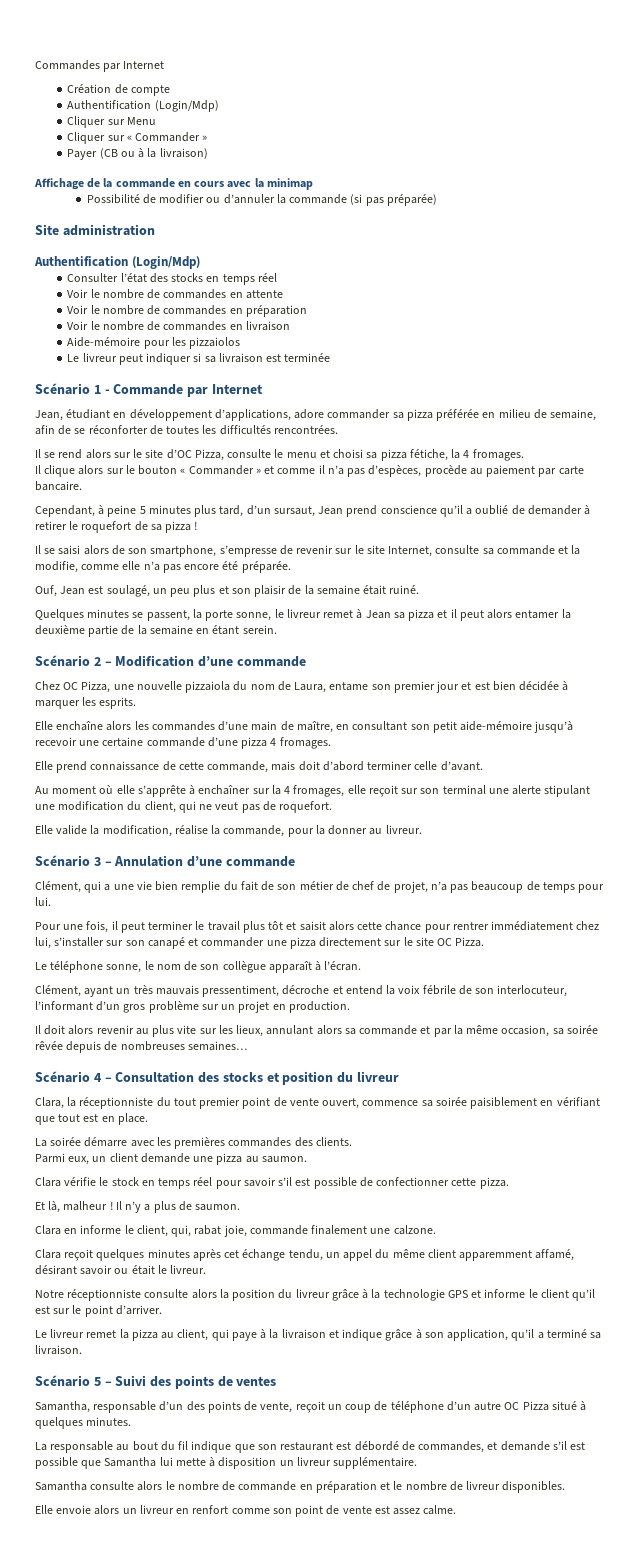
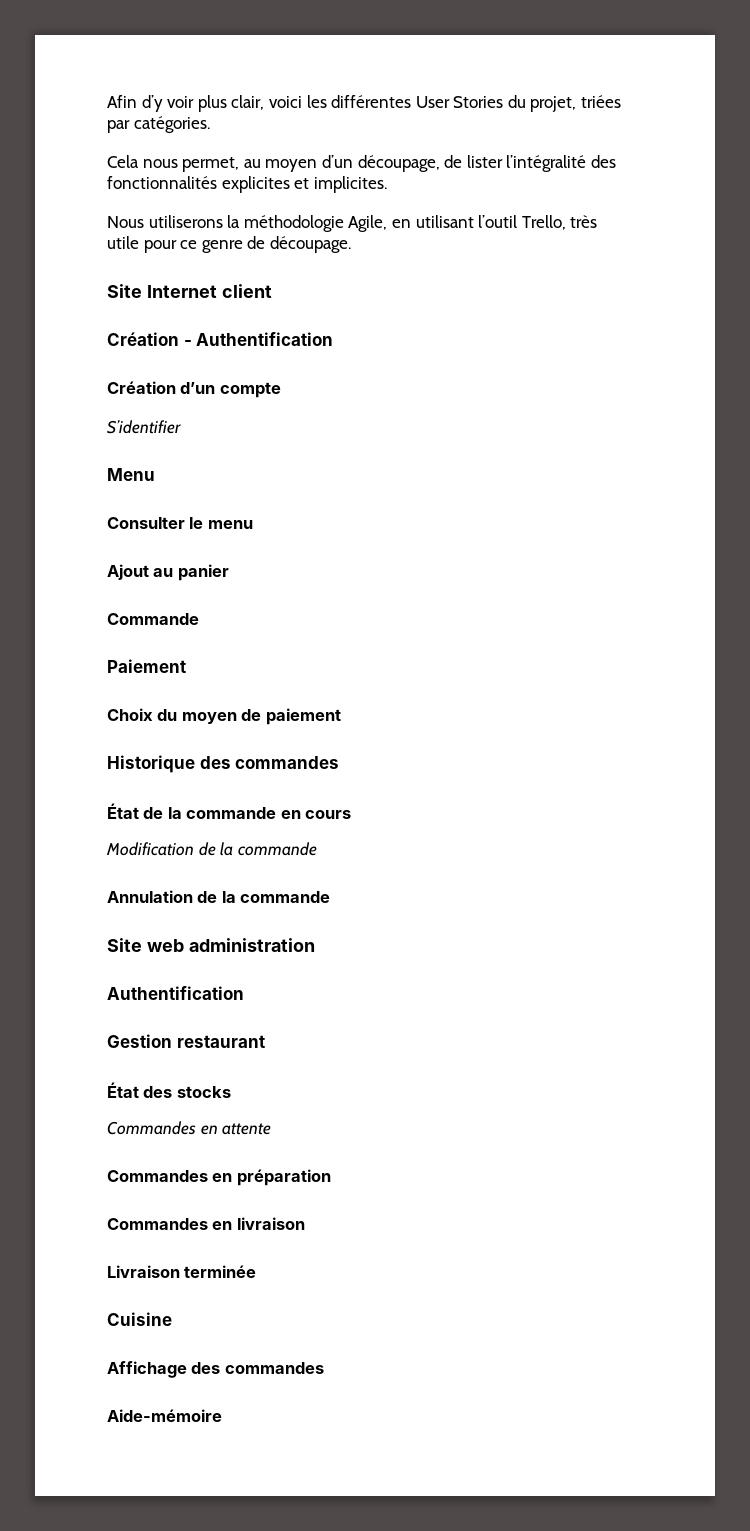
- Commandes par Internet
- Création de compte
- Authentification (Login/Mdp)
- Cliquer sur Menu
- Cliquer sur « Commander »
- Payer (CB ou à la livraison)
- Affichage de la commande en cours avec la minimap
- Possibilité de modifier ou d’annuler la commande (si pas préparée)
- Site administration
- Authentification (Login/Mdp)
- Consulter l’état des stocks en temps réel
- Voir le nombre de commandes en attente
- Voir le nombre de commandes en préparation
- Voir le nombre de commandes en livraison
- Aide-mémoire pour les pizzaiolos
- Le livreur peut indiquer si sa livraison est terminée
- Scénario 1 - Commande par Internet
- Jean, étudiant en développement d’applications, adore commander sa pizza préférée en milieu de semaine, afin de se réconforter de toutes les difficultés rencontrées.
- Il se rend alors sur le site d’OC Pizza, consulte le menu et choisi sa pizza fétiche, la 4 fromages.
- Il clique alors sur le bouton « Commander » et comme il n’a pas d’espèces, procède au paiement par carte bancaire.
- Cependant, à peine 5 minutes plus tard, d’un sursaut, Jean prend conscience qu’il a oublié de demander à retirer le roquefort de sa pizza !
- Il se saisi alors de son smartphone, s’empresse de revenir sur le site Internet, consulte sa commande et la modifie, comme elle n’a pas encore été préparée.
- Ouf, Jean est soulagé, un peu plus et son plaisir de la semaine était ruiné.
- Quelques minutes se passent, la porte sonne, le livreur remet à Jean sa pizza et il peut alors entamer la deuxième partie de la semaine en étant serein.
- Scénario 2 – Modification d’une commande
- Chez OC Pizza, une nouvelle pizzaiola du nom de Laura, entame son premier jour et est bien décidée à marquer les esprits.
- Elle enchaîne alors les commandes d’une main de maître, en consultant son petit aide-mémoire jusqu’à recevoir une certaine commande d’une pizza 4 fromages.
- Elle prend connaissance de cette commande, mais doit d’abord terminer celle d’avant.
- Au moment où elle s’apprête à enchaîner sur la 4 fromages, elle reçoit sur son terminal une alerte stipulant une modification du client, qui ne veut pas de roquefort.
- Elle valide la modification, réalise la commande, pour la donner au livreur.
- Scénario 3 – Annulation d’une commande
- Clément, qui a une vie bien remplie du fait de son métier de chef de projet, n’a pas beaucoup de temps pour lui.
- Pour une fois, il peut terminer le travail plus tôt et saisit alors cette chance pour rentrer immédiatement chez lui, s’installer sur son canapé et commander une pizza directement sur le site OC Pizza.
- Le téléphone sonne, le nom de son collègue apparaît à l’écran.
- Clément, ayant un très mauvais pressentiment, décroche et entend la voix fébrile de son interlocuteur, l’informant d’un gros problème sur un projet en production.
- Il doit alors revenir au plus vite sur les lieux, annulant alors sa commande et par la même occasion, sa soirée rêvée depuis de nombreuses semaines…
- Scénario 4 – Consultation des stocks et position du livreur
- Clara, la réceptionniste du tout premier point de vente ouvert, commence sa soirée paisiblement en vérifiant que tout est en place.
- La soirée démarre avec les premières commandes des clients.
- Parmi eux, un client demande une pizza au saumon.
- Clara vérifie le stock en temps réel pour savoir s’il est possible de confectionner cette pizza.
- Et là, malheur ! Il n’y a plus de saumon.
- Clara en informe le client, qui, rabat joie, commande finalement une calzone.
- Clara reçoit quelques minutes après cet échange tendu, un appel du même client apparemment affamé, désirant savoir ou était le livreur.
- Notre réceptionniste consulte alors la position du livreur grâce à la technologie GPS et informe le client qu’il est sur le point d’arriver.
- Le livreur remet la pizza au client, qui paye à la livraison et indique grâce à son application, qu’il a terminé sa livraison.
- Scénario 5 – Suivi des points de ventes
- Samantha, responsable d’un des points de vente, reçoit un coup de téléphone d’un autre OC Pizza situé à quelques minutes.
- La responsable au bout du fil indique que son restaurant est débordé de commandes, et demande s’il est possible que Samantha lui mette à disposition un livreur supplémentaire.
- Samantha consulte alors le nombre de commande en préparation et le nombre de livreur disponibles.
- Elle envoie alors un livreur en renfort comme son point de vente est assez calme.
+ Afin d’y voir plus clair, voici les différentes User Stories du projet, triées par catégories.
+ Cela nous permet, au moyen d’un découpage, de lister l’intégralité des fonctionnalités explicites et implicites.
+ Nous utiliserons la méthodologie Agile, en utilisant l’outil Trello, très utile pour ce genre de découpage.
+ Site Internet client
+ Création - Authentification
+ Création d’un compte
+ S’identifier
+ Menu
+ Consulter le menu
+ Ajout au panier
+ Commande
+ Paiement
+ Choix du moyen de paiement
+ Historique des commandes
+ État de la commande en cours
+ Modification de la commande
+ Annulation de la commande
+ Site web administration
+ Authentification
+ Gestion restaurant
+ État des stocks
+ Commandes en attente
+ Commandes en préparation
+ Commandes en livraison
+ Livraison terminée
+ Cuisine
+ Affichage des commandes
+ Aide-mémoire

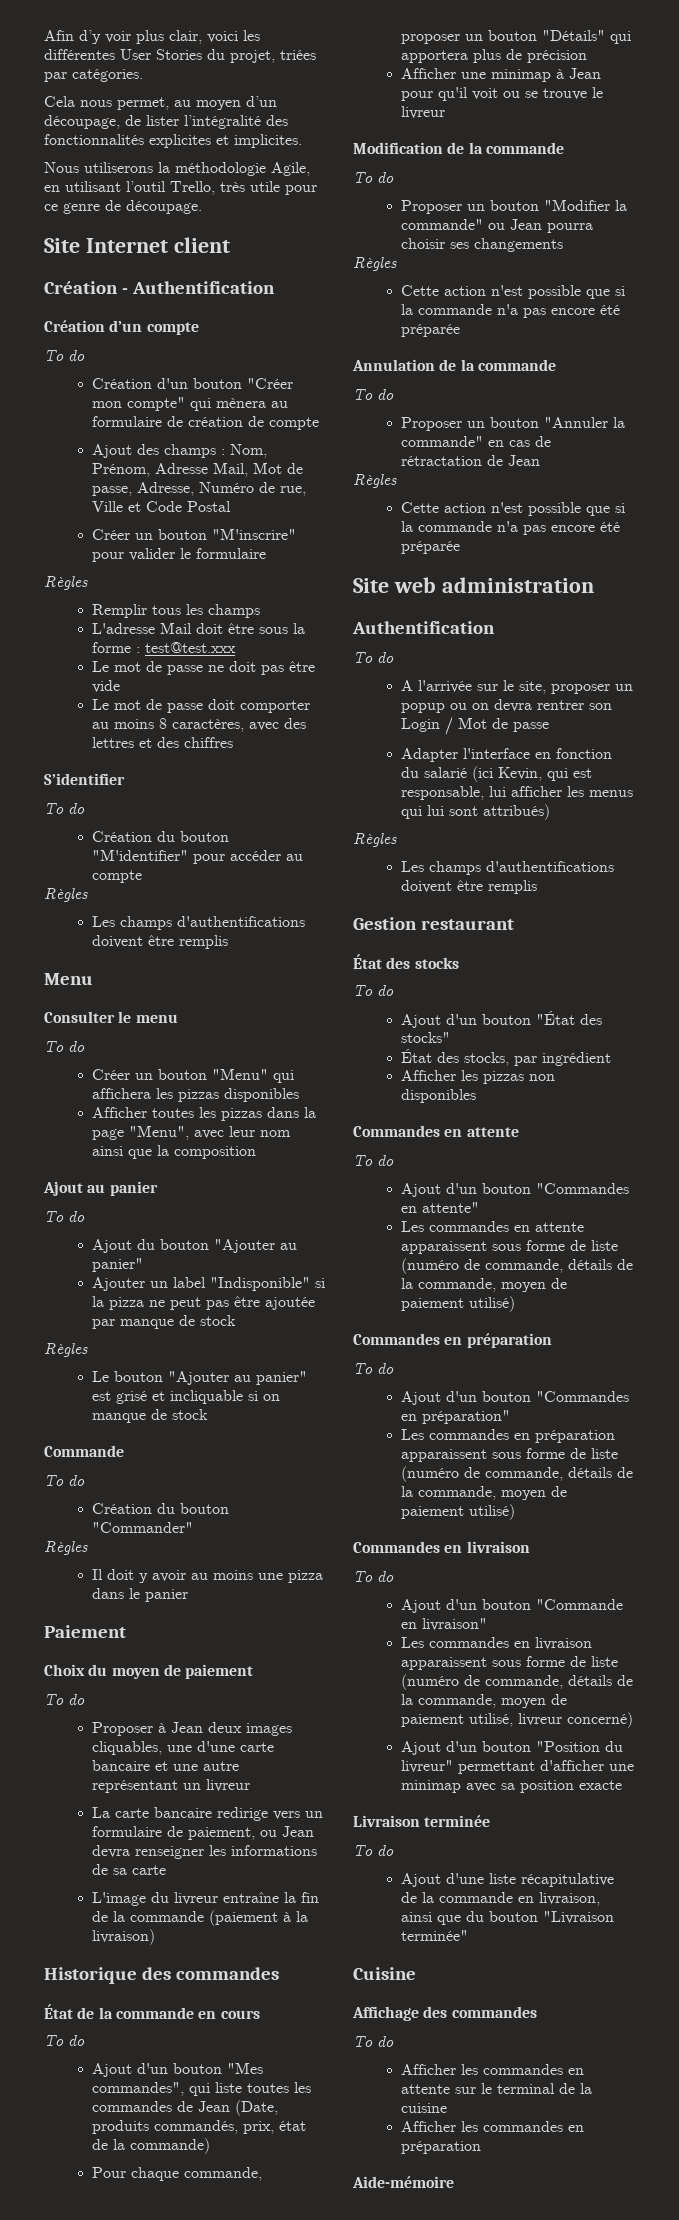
  Création d’un compte
+ To do
+ Création d'un bouton "Créer mon compte" qui mènera au formulaire de création de compte
+ Ajout des champs : Nom, Prénom, Adresse Mail, Mot de passe, Adresse, Numéro de rue, Ville et Code Postal
+ Créer un bouton "M'inscrire" pour valider le formulaire
+ Règles
+ Remplir tous les champs
+ L'adresse Mail doit être sous la forme : test@test.xxx
+ Le mot de passe ne doit pas être vide
+ Le mot de passe doit comporter au moins 8 caractères, avec des lettres et des chiffres
  S’identifier
+ To do
+ Création du bouton "M'identifier" pour accéder au compte
+ Règles
+ Les champs d'authentifications doivent être remplis
  Menu
  Consulter le menu
+ To do
+ Créer un bouton "Menu" qui affichera les pizzas disponibles
+ Afficher toutes les pizzas dans la page "Menu", avec leur nom ainsi que la composition
  Ajout au panier
+ To do
+ Ajout du bouton "Ajouter au panier"
+ Ajouter un label "Indisponible" si la pizza ne peut pas être ajoutée par manque de stock
+ Règles
+ Le bouton "Ajouter au panier" est grisé et incliquable si on manque de stock
  Commande
+ To do
+ Création du bouton "Commander"
+ Règles
+ Il doit y avoir au moins une pizza dans le panier
  Choix du moyen de paiement
+ To do
+ Proposer à Jean deux images cliquables, une d'une carte bancaire et une autre représentant un livreur
+ La carte bancaire redirige vers un formulaire de paiement, ou Jean devra renseigner les informations de sa carte
+ L'image du livreur entraîne la fin de la commande (paiement à la livraison)
  État de la commande en cours
+ To do
+ Ajout d'un bouton "Mes commandes", qui liste toutes les commandes de Jean (Date, produits commandés, prix, état de la commande)
+ Pour chaque commande, proposer un bouton "Détails" qui apportera plus de précision
+ Afficher une minimap à Jean pour qu'il voit ou se trouve le livreur
  Modification de la commande
+ To do
+ Proposer un bouton "Modifier la commande" ou Jean pourra choisir ses changements
+ Règles
+ Cette action n'est possible que si la commande n'a pas encore été préparée
  Annulation de la commande
+ To do
+ Proposer un bouton "Annuler la commande" en cas de rétractation de Jean
+ Règles
+ Cette action n'est possible que si la commande n'a pas encore été préparée
  Site web administration
  Authentification
+ To do
+ A l'arrivée sur le site, proposer un popup ou on devra rentrer son Login / Mot de passe
+ Adapter l'interface en fonction du salarié (ici Kevin, qui est responsable, lui afficher les menus qui lui sont attribués)
+ Règles
+ Les champs d'authentifications doivent être remplis
  État des stocks
+ To do
+ Ajout d'un bouton "État des stocks"
+ État des stocks, par ingrédient
+ Afficher les pizzas non disponibles
  Commandes en attente
+ To do
+ Ajout d'un bouton "Commandes en attente"
+ Les commandes en attente apparaissent sous forme de liste (numéro de commande, détails de la commande, moyen de paiement utilisé)
  Commandes en préparation
+ To do
+ Ajout d'un bouton "Commandes en préparation"
+ Les commandes en préparation apparaissent sous forme de liste (numéro de commande, détails de la commande, moyen de paiement utilisé)
  Commandes en livraison
+ To do
+ Ajout d'un bouton "Commande en livraison"
+ Les commandes en livraison apparaissent sous forme de liste (numéro de commande, détails de la commande, moyen de paiement utilisé, livreur concerné)
+ Ajout d'un bouton "Position du livreur" permettant d'afficher une minimap avec sa position exacte
  Livraison terminée
+ To do
+ Ajout d'une liste récapitulative de la commande en livraison, ainsi que du bouton "Livraison terminée"
  Cuisine
  Affichage des commandes
+ To do
+ Afficher les commandes en attente sur le terminal de la cuisine
+ Afficher les commandes en préparation

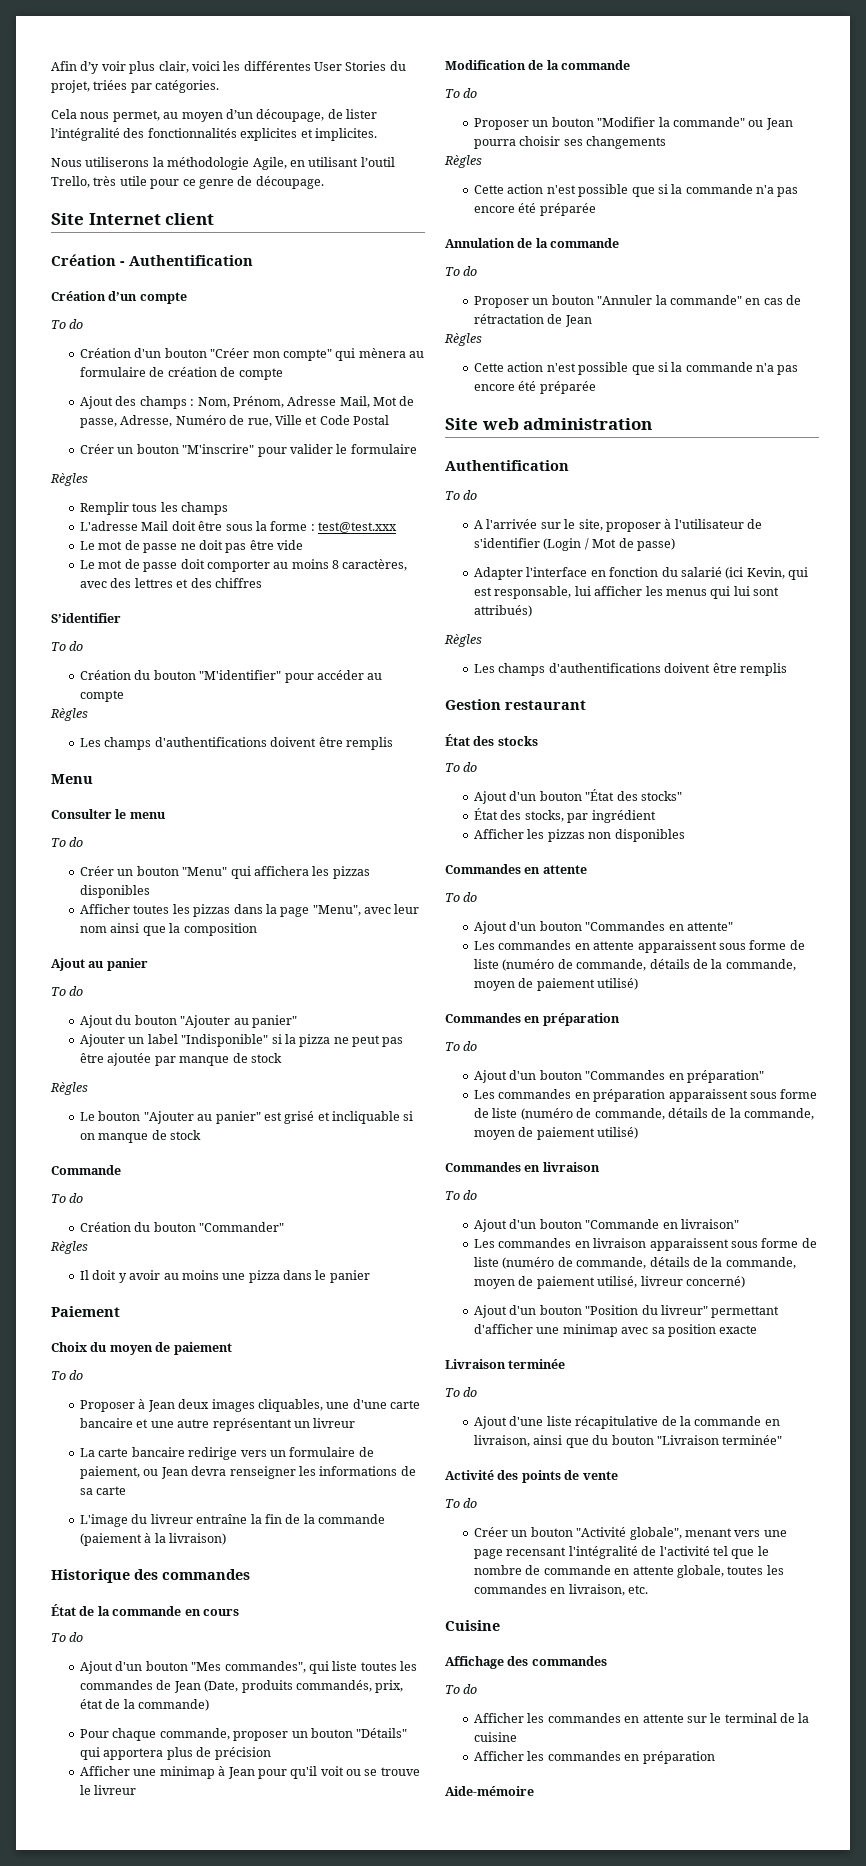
- A l'arrivée sur le site, proposer un popup ou on devra rentrer son Login / Mot de passe
+ A l'arrivée sur le site, proposer à l'utilisateur de s'identifier (Login / Mot de passe)
+ Activité des points de vente
+ To do
+ Créer un bouton "Activité globale", menant vers une page recensant l'intégralité de l'activité tel que le nombre de commande en attente globale, toutes les commandes en livraison, etc.

